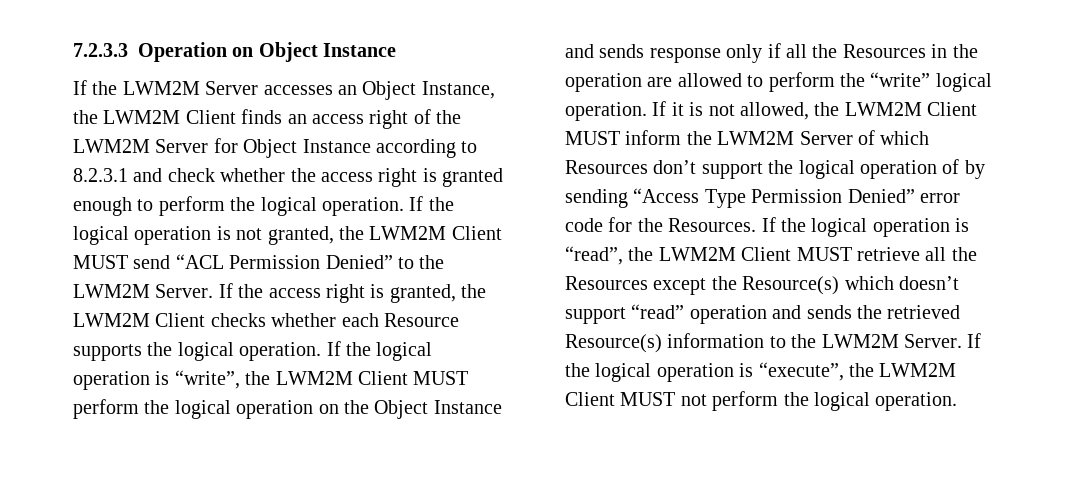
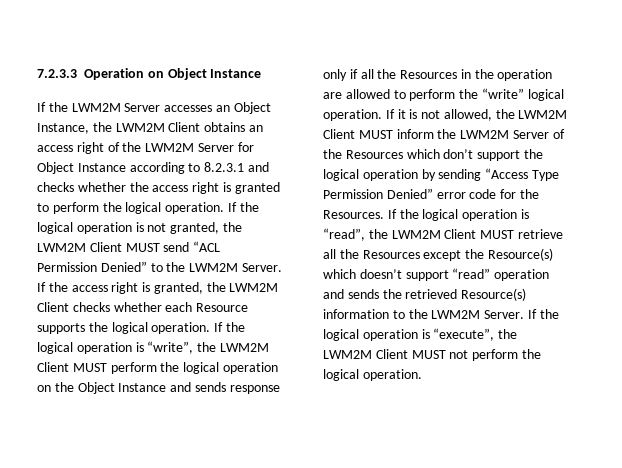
- If the LWM2M Server accesses an Object Instance, the LWM2M Client finds an access right of the LWM2M Server for Object Instance according to 8.2.3.1 and check whether the access right is granted enough to perform the logical operation.
+ If the LWM2M Server accesses an Object Instance, the LWM2M Client obtains an access right of the LWM2M Server for Object Instance according to 8.2.3.1 and checks whether the access right is granted to perform the logical operation.
- If it is not allowed, the LWM2M Client MUST inform the LWM2M Server of which Resources don’t support the logical operation of by sending “Access Type Permission Denied” error code for the Resources.
+ If it is not allowed, the LWM2M Client MUST inform the LWM2M Server of the Resources which don’t support the logical operation by sending “Access Type Permission Denied” error code for the Resources.

